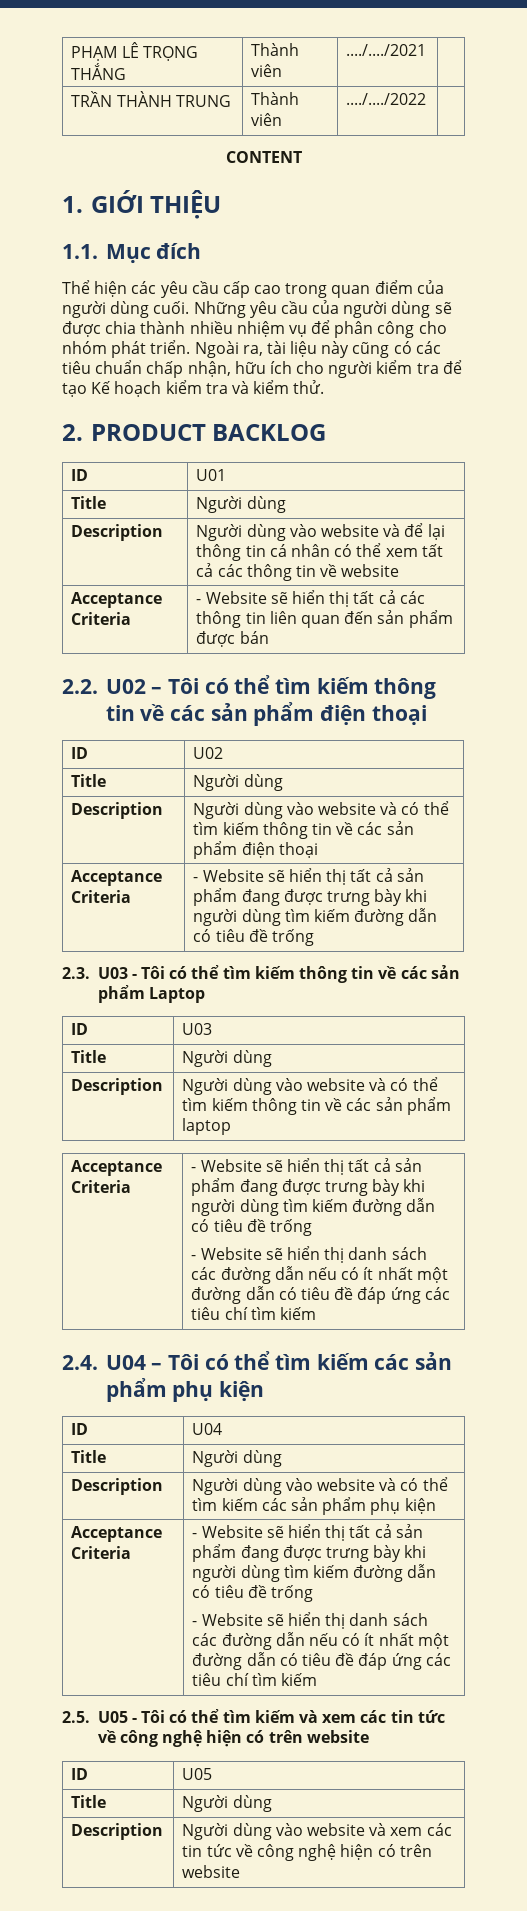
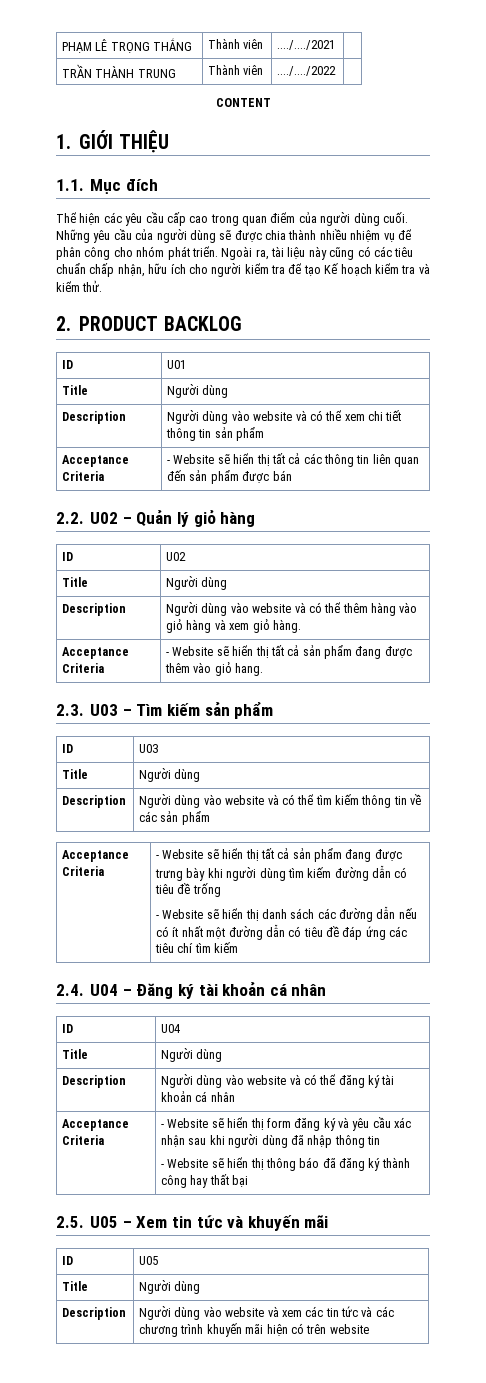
- Description | Người dùng vào website và để lại thông tin cá nhân có thể xem tất cả các thông tin về website
+ Description | Người dùng vào website và có thể xem chi tiết thông tin sản phẩm
- 2.2. U02 – Tôi có thể tìm kiếm thông tin về các sản phẩm điện thoại
+ 2.2. U02 – Quản lý giỏ hàng
- Description | Người dùng vào website và có thể tìm kiếm thông tin về các sản phẩm điện thoại
- Acceptance Criteria | - Website sẽ hiển thị tất cả sản phẩm đang được trưng bày khi người dùng tìm kiếm đường dẫn có tiêu đề trống
- 2.3. U03 - Tôi có thể tìm kiếm thông tin về các sản phẩm Laptop
+ Description | Người dùng vào website và có thể thêm hàng vào giỏ hàng và xem giỏ hàng.
+ Acceptance Criteria | - Website sẽ hiển thị tất cả sản phẩm đang được thêm vào giỏ hang.
+ 2.3. U03 – Tìm kiếm sản phẩm
- Description | Người dùng vào website và có thể tìm kiếm thông tin về các sản phẩm laptop
+ Description | Người dùng vào website và có thể tìm kiếm thông tin về các sản phẩm
- 2.4. U04 – Tôi có thể tìm kiếm các sản phẩm phụ kiện
+ 2.4. U04 – Đăng ký tài khoản cá nhân
- Description | Người dùng vào website và có thể tìm kiếm các sản phẩm phụ kiện
- Acceptance Criteria | - Website sẽ hiển thị tất cả sản phẩm đang được trưng bày khi người dùng tìm kiếm đường dẫn có tiêu đề trống
- - Website sẽ hiển thị danh sách các đường dẫn nếu có ít nhất một đường dẫn có tiêu đề đáp ứng các tiêu chí tìm kiếm
- 2.5. U05 - Tôi có thể tìm kiếm và xem các tin tức về công nghệ hiện có trên website
+ Description | Người dùng vào website và có thể đăng ký tài khoản cá nhân
+ Acceptance Criteria | - Website sẽ hiển thị form đăng ký và yêu cầu xác nhận sau khi người dùng đã nhập thông tin
+ - Website sẽ hiển thị thông báo đã đăng ký thành công hay thất bại
+ 2.5. U05 – Xem tin tức và khuyến mãi
- Description | Người dùng vào website và xem các tin tức về công nghệ hiện có trên website
+ Description | Người dùng vào website và xem các tin tức và các chương trình khuyến mãi hiện có trên website

